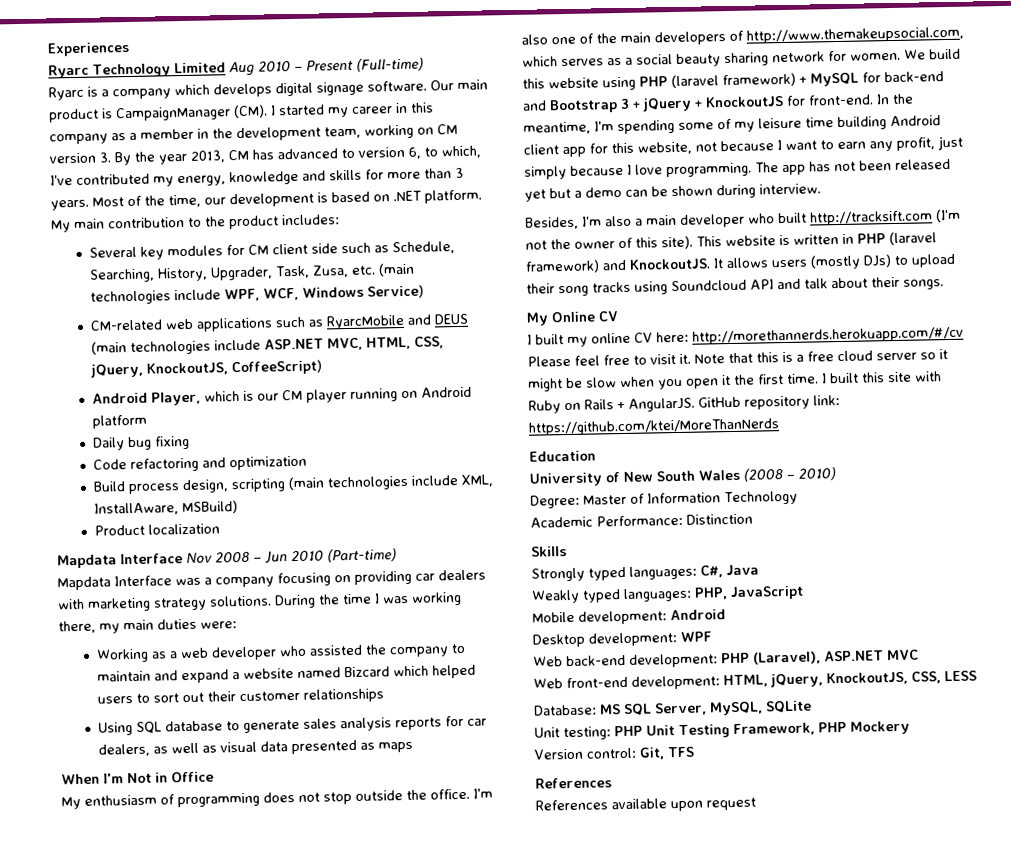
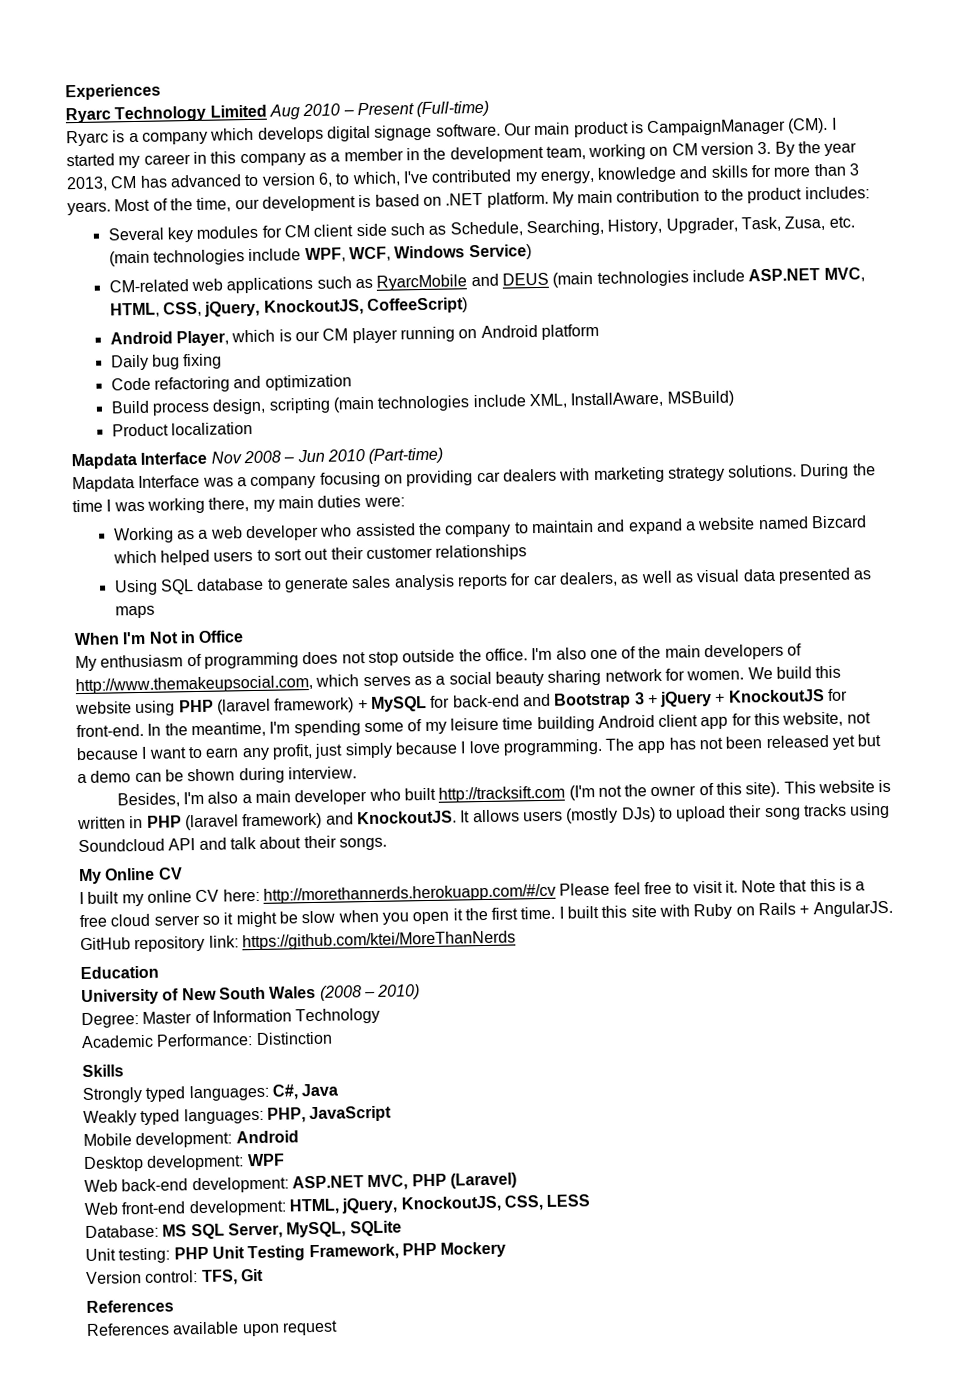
- Web back-end development: PHP (Laravel), ASP.NET MVC
+ Web back-end development: ASP.NET MVC, PHP (Laravel)
- Version control: Git, TFS
+ Version control: TFS, Git

